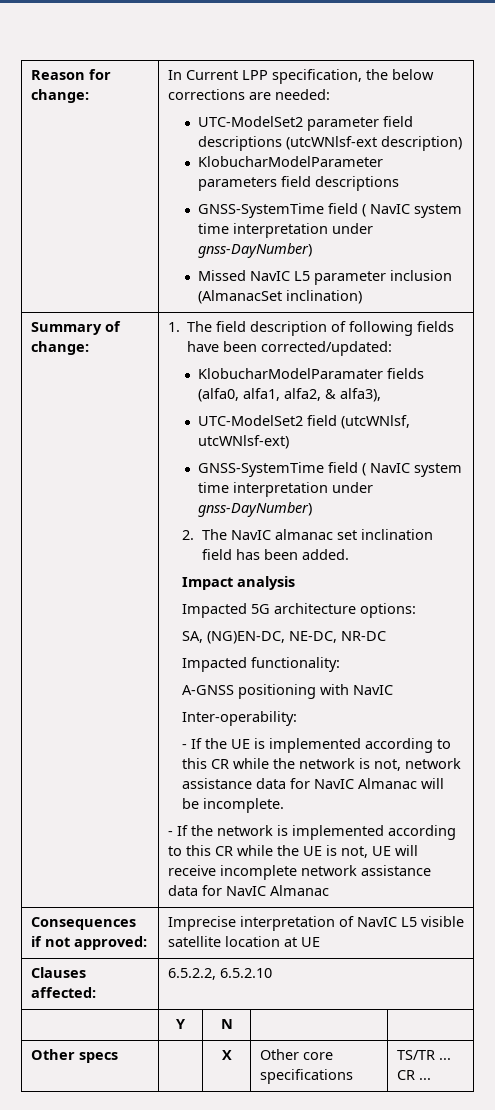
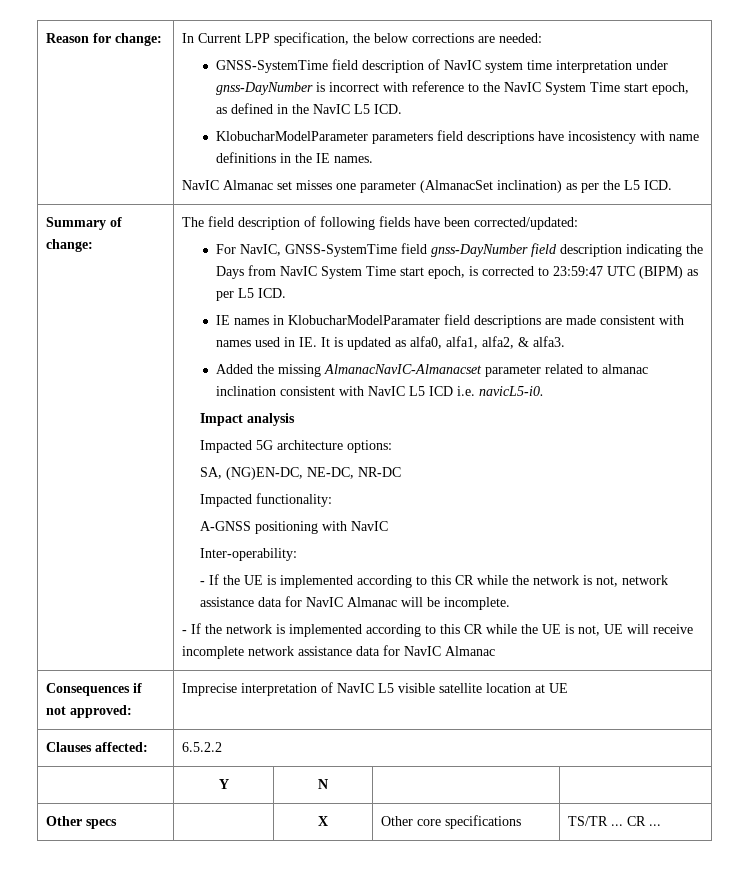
- UTC-ModelSet2 parameter field descriptions (utcWNlsf-ext description)
- KlobucharModelParameter parameters field descriptions
- GNSS-SystemTime field ( NavIC system time interpretation under gnss-DayNumber)
- Missed NavIC L5 parameter inclusion (AlmanacSet inclination)
+ GNSS-SystemTime field description of NavIC system time interpretation under gnss-DayNumber is incorrect with reference to the NavIC System Time start epoch, as defined in the NavIC L5 ICD.
+ KlobucharModelParameter parameters field descriptions have incosistency with name definitions in the IE names.
+ NavIC Almanac set misses one parameter (AlmanacSet inclination) as per the L5 ICD.
- 1. The field description of following fields have been corrected/updated:
+ The field description of following fields have been corrected/updated:
- KlobucharModelParamater fields (alfa0, alfa1, alfa2, & alfa3),
- UTC-ModelSet2 field (utcWNlsf, utcWNlsf-ext)
- GNSS-SystemTime field ( NavIC system time interpretation under gnss-DayNumber)
- 2. The NavIC almanac set inclination field has been added.
+ For NavIC, GNSS-SystemTime field gnss-DayNumber field description indicating the Days from NavIC System Time start epoch, is corrected to 23:59:47 UTC (BIPM) as per L5 ICD.
+ IE names in KlobucharModelParamater field descriptions are made consistent with names used in IE. It is updated as alfa0, alfa1, alfa2, & alfa3.
+ Added the missing AlmanacNavIC-Almanacset parameter related to almanac inclination consistent with NavIC L5 ICD i.e. navicL5-i0.
- Clauses affected: | 6.5.2.2, 6.5.2.10
+ Clauses affected: | 6.5.2.2

